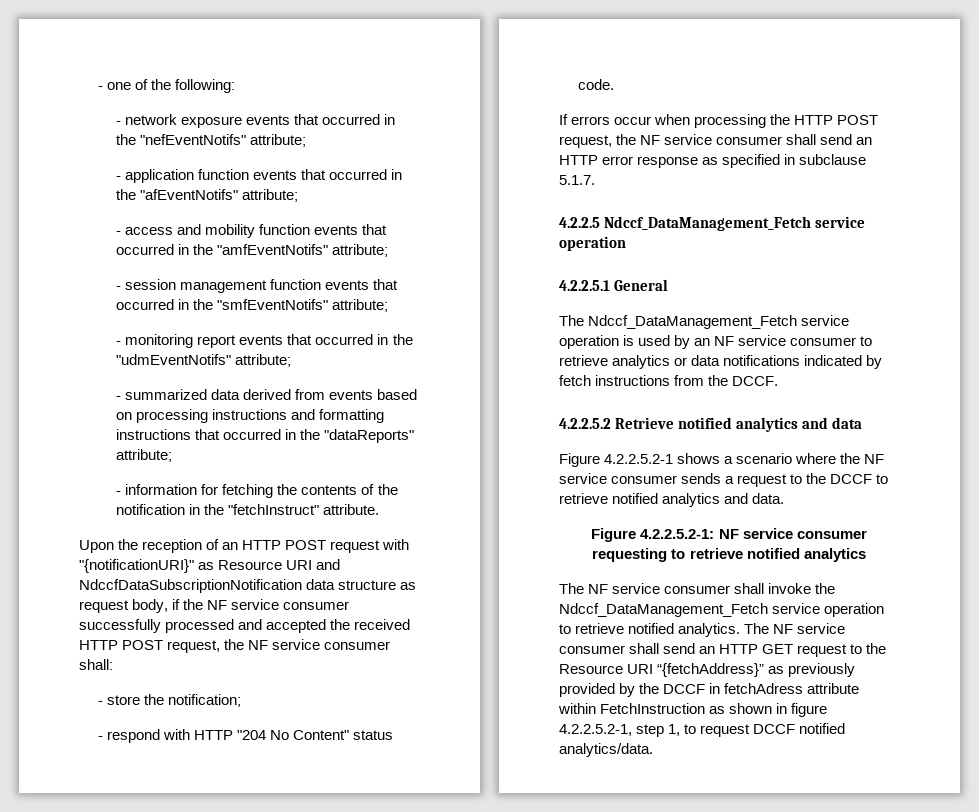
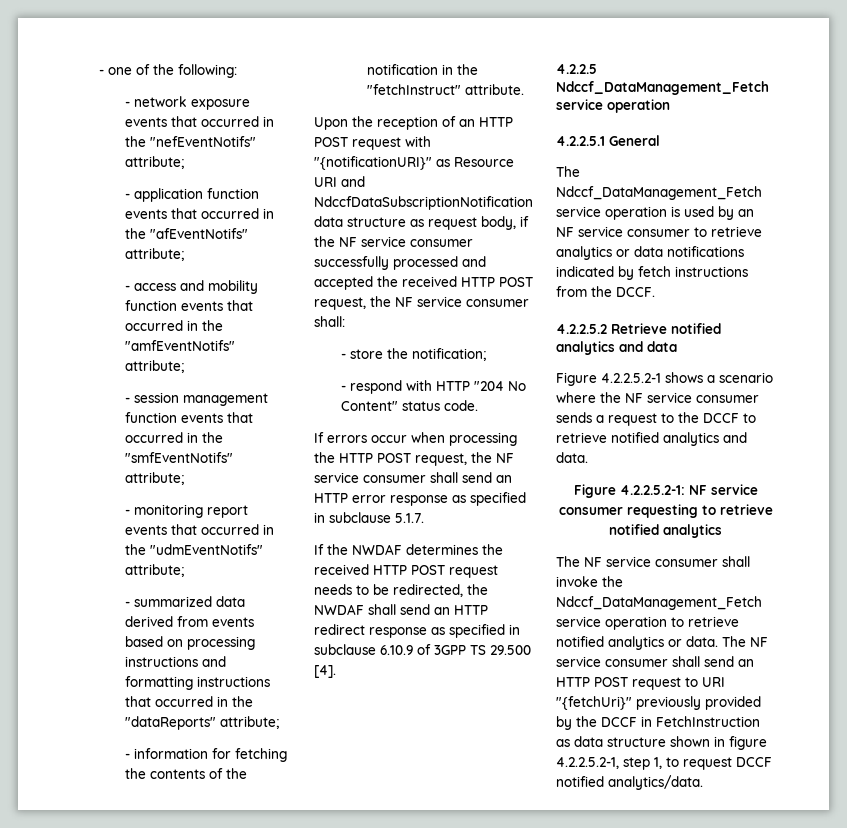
+ If the NWDAF determines the received HTTP POST request needs to be redirected, the NWDAF shall send an HTTP redirect response as specified in subclause 6.10.9 of 3GPP TS 29.500 [4].
- The NF service consumer shall invoke the Ndccf_DataManagement_Fetch service operation to retrieve notified analytics.
+ The NF service consumer shall invoke the Ndccf_DataManagement_Fetch service operation to retrieve notified analytics or data.
- The NF service consumer shall send an HTTP GET request to the Resource URI “{fetchAddress}” as previously provided by the DCCF in fetchAdress attribute within FetchInstruction as shown in figure 4.2.2.5.2-1, step 1, to request DCCF notified analytics/data.
+ The NF service consumer shall send an HTTP POST request to URI "{fetchUri}" previously provided by the DCCF in FetchInstruction as data structure shown in figure 4.2.2.5.2-1, step 1, to request DCCF notified analytics/data.

